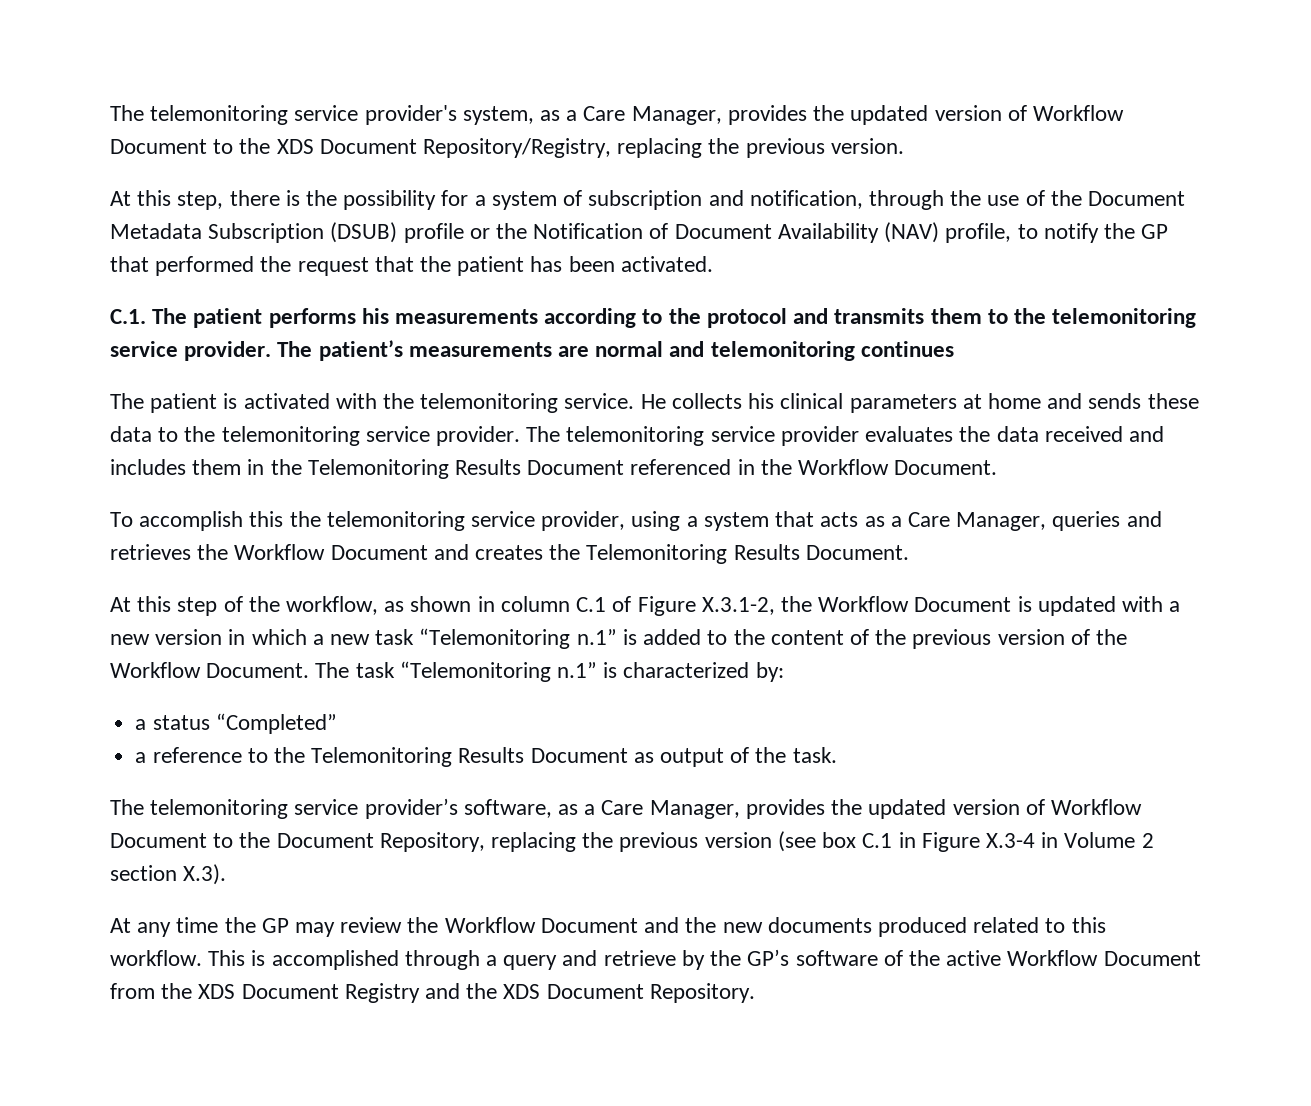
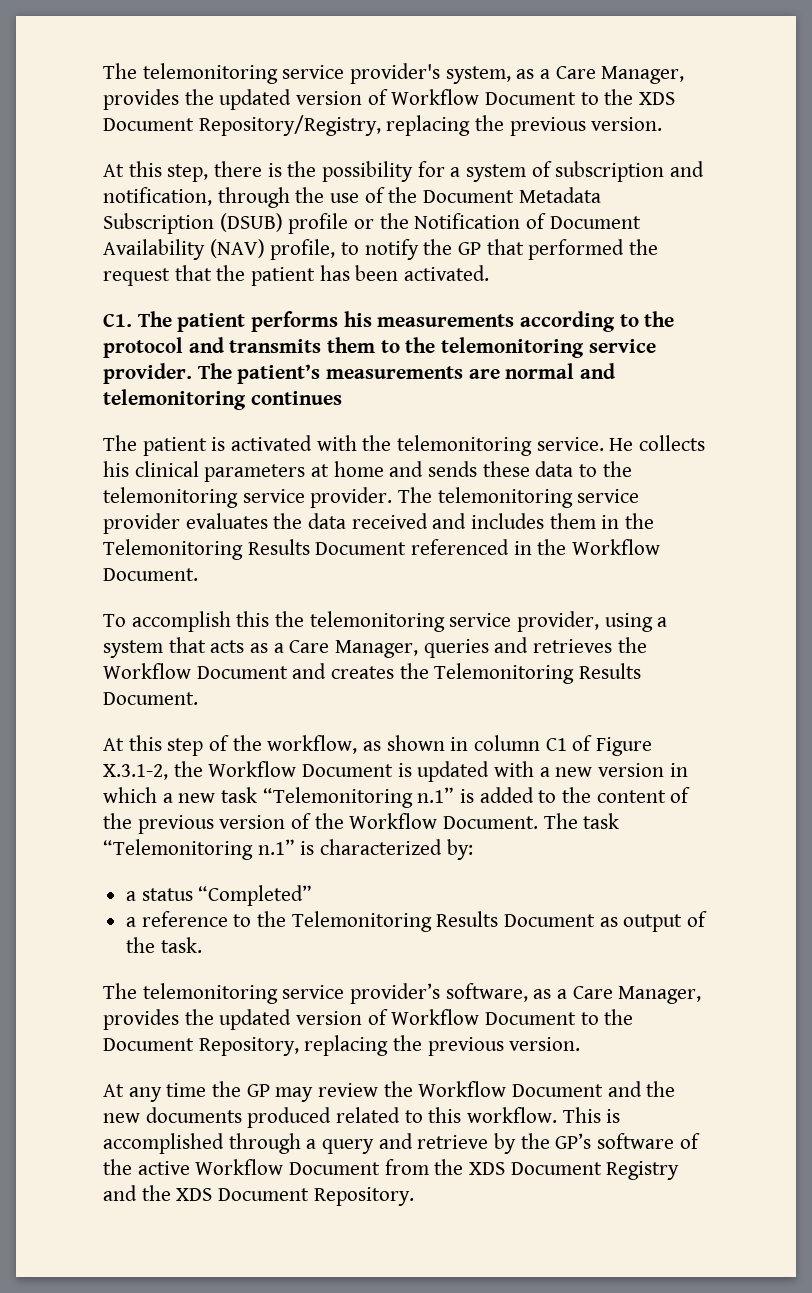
- C.1. The patient performs his measurements according to the protocol and transmits them to the telemonitoring service provider.
+ C1. The patient performs his measurements according to the protocol and transmits them to the telemonitoring service provider.
- At this step of the workflow, as shown in column C.1 of Figure X.3.1-2, the Workflow Document is updated with a new version in which a new task “Telemonitoring n.1” is added to the content of the previous version of the Workflow Document.
+ At this step of the workflow, as shown in column C1 of Figure X.3.1-2, the Workflow Document is updated with a new version in which a new task “Telemonitoring n.1” is added to the content of the previous version of the Workflow Document.
- The telemonitoring service provider’s software, as a Care Manager, provides the updated version of Workflow Document to the Document Repository, replacing the previous version (see box C.1 in Figure X.3-4 in Volume 2 section X.3).
+ The telemonitoring service provider’s software, as a Care Manager, provides the updated version of Workflow Document to the Document Repository, replacing the previous version.

